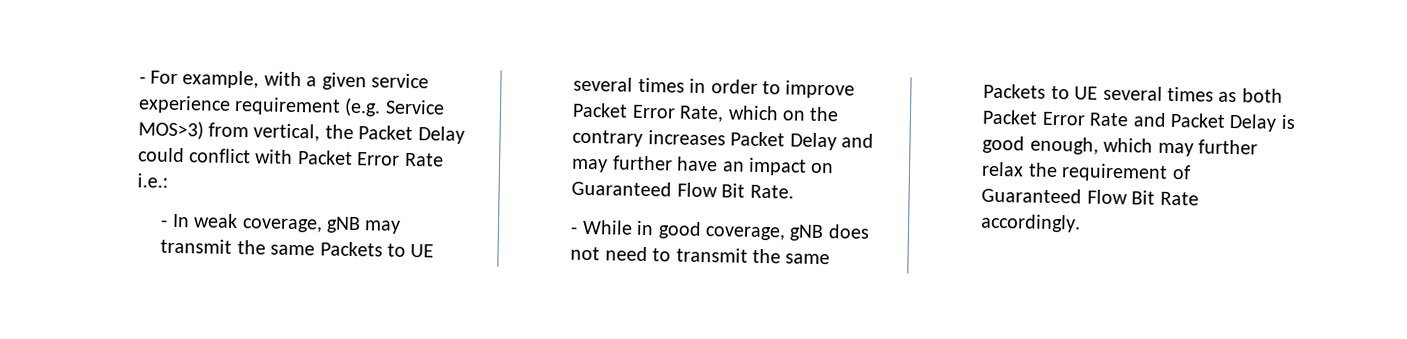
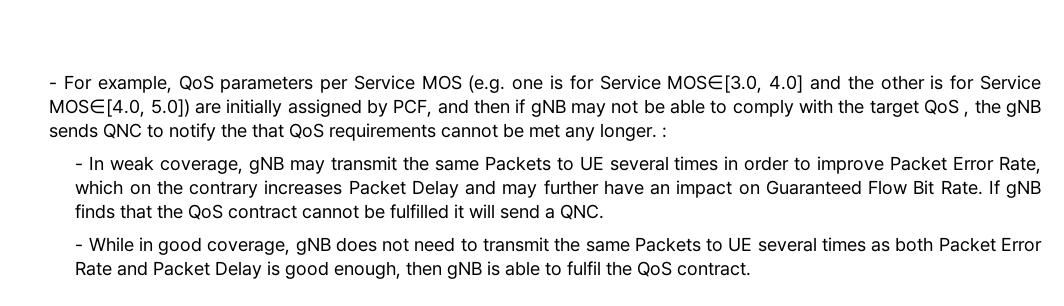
- - For example, with a given service experience requirement (e.g. Service MOS>3) from vertical, the Packet Delay could conflict with Packet Error Rate i.e.:
+ - For example, QoS parameters per Service MOS (e.g. one is for Service MOS∈[3.0, 4.0] and the other is for Service MOS∈[4.0, 5.0]) are initially assigned by PCF, and then if gNB may not be able to comply with the target QoS , the gNB sends QNC to notify the that QoS requirements cannot be met any longer. :
+ If gNB finds that the QoS contract cannot be fulfilled it will send a QNC.
- - While in good coverage, gNB does not need to transmit the same Packets to UE several times as both Packet Error Rate and Packet Delay is good enough, which may further relax the requirement of Guaranteed Flow Bit Rate accordingly.
+ - While in good coverage, gNB does not need to transmit the same Packets to UE several times as both Packet Error Rate and Packet Delay is good enough, then gNB is able to fulfil the QoS contract.

